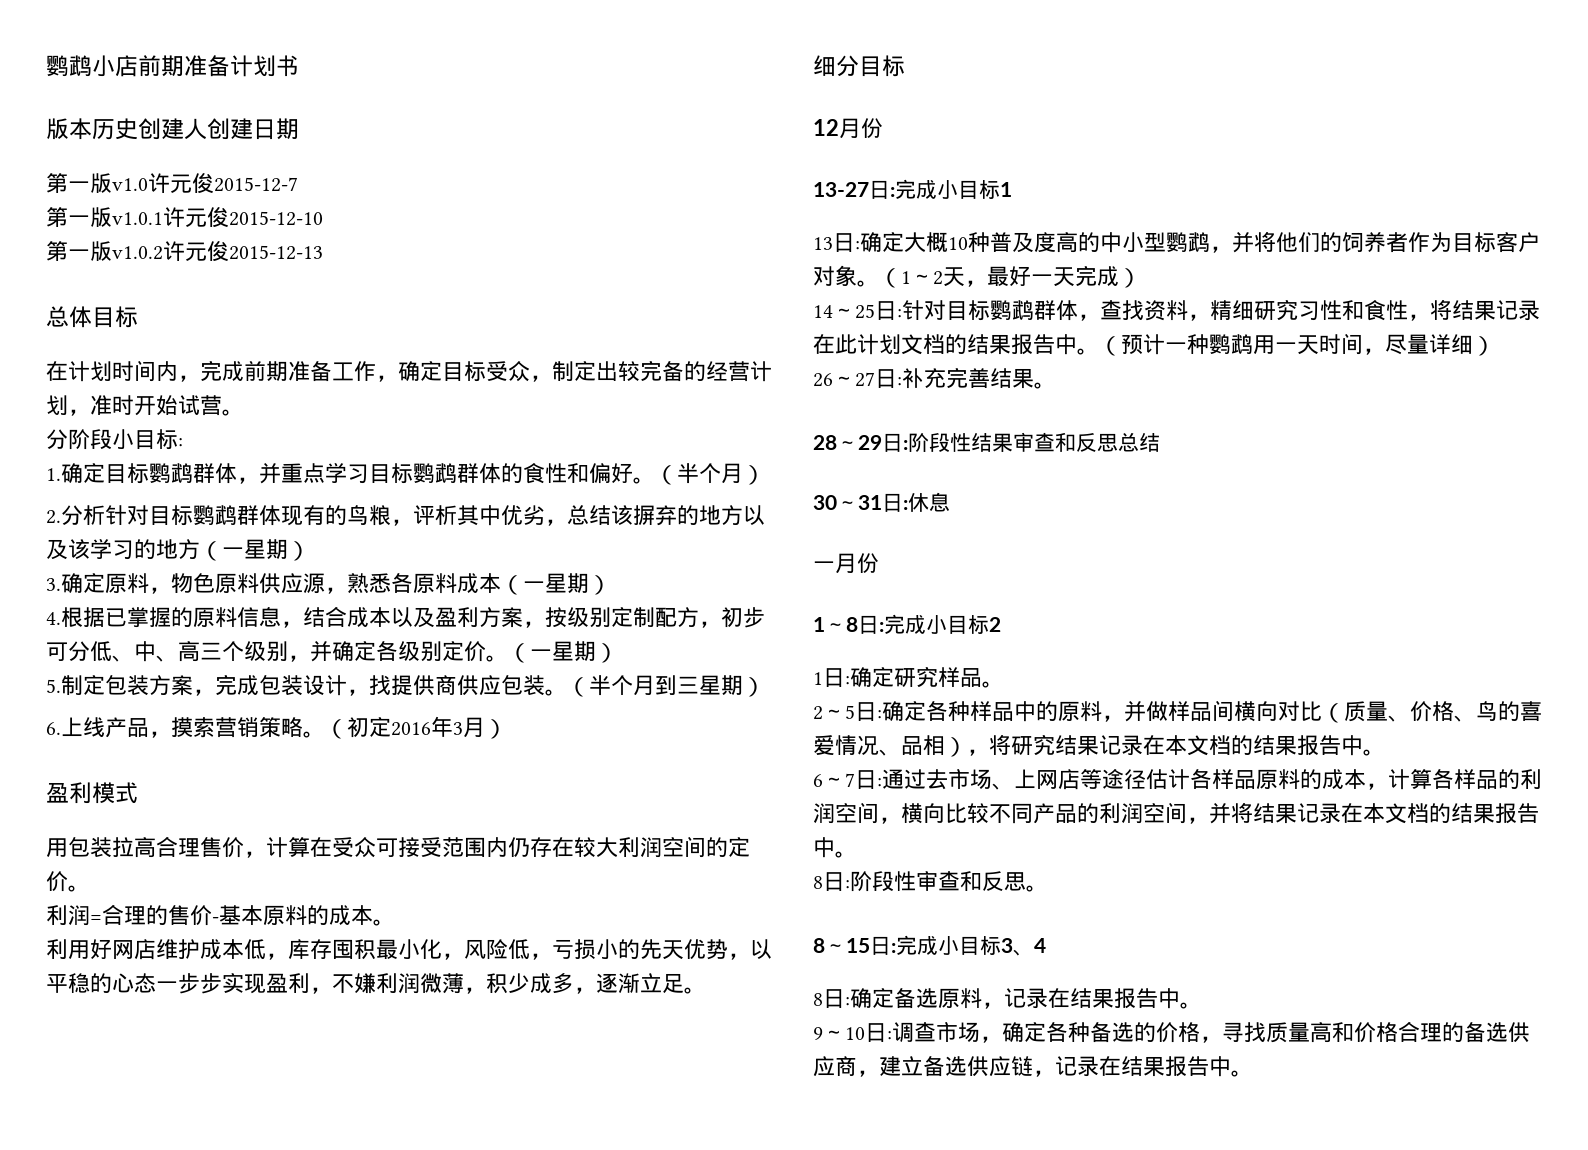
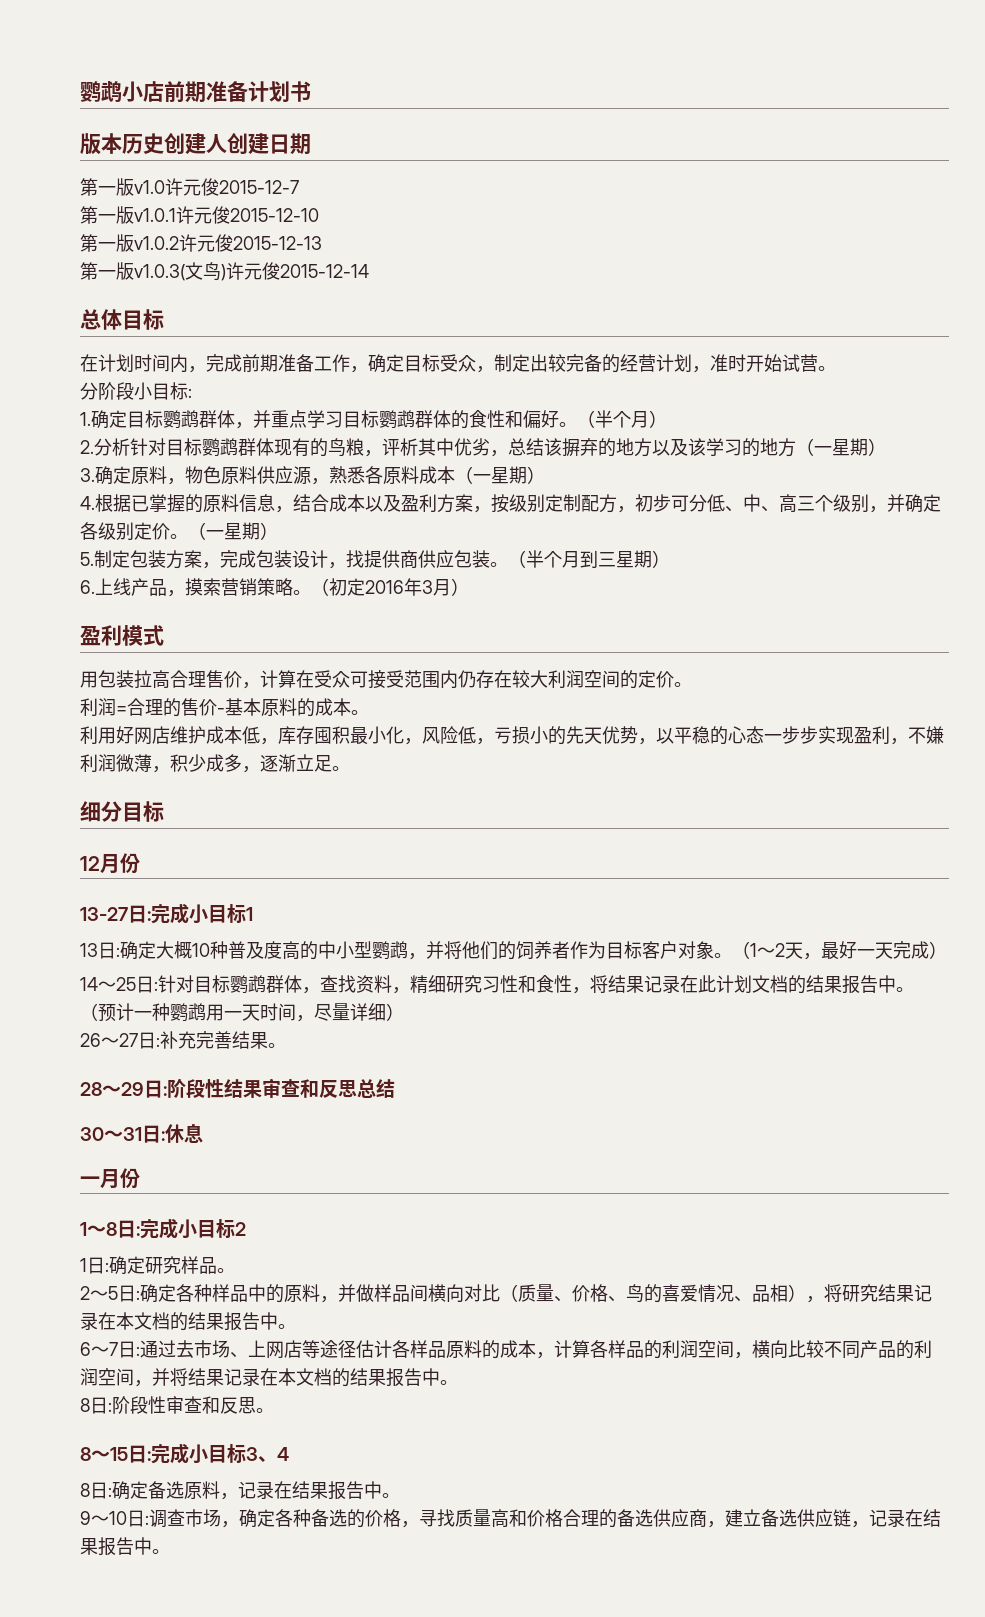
+ 第一版v1.0.3(文鸟)许元俊2015-12-14

